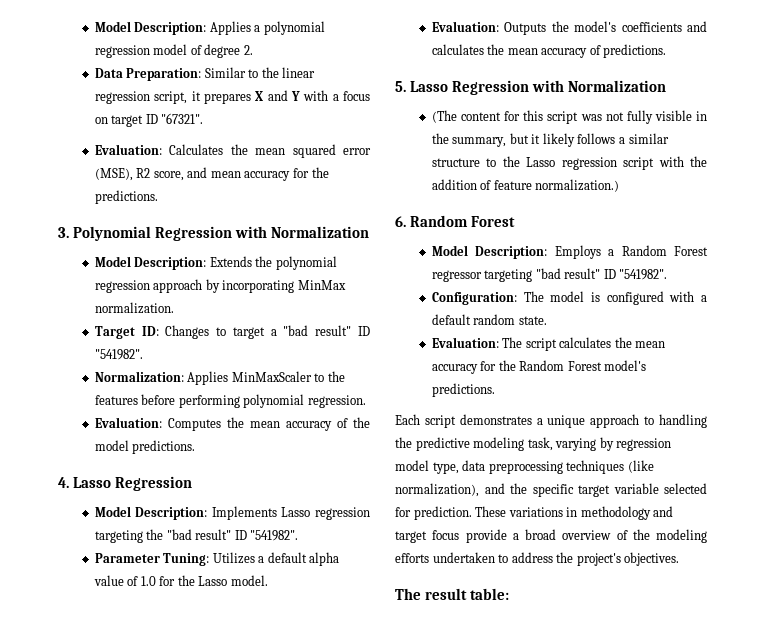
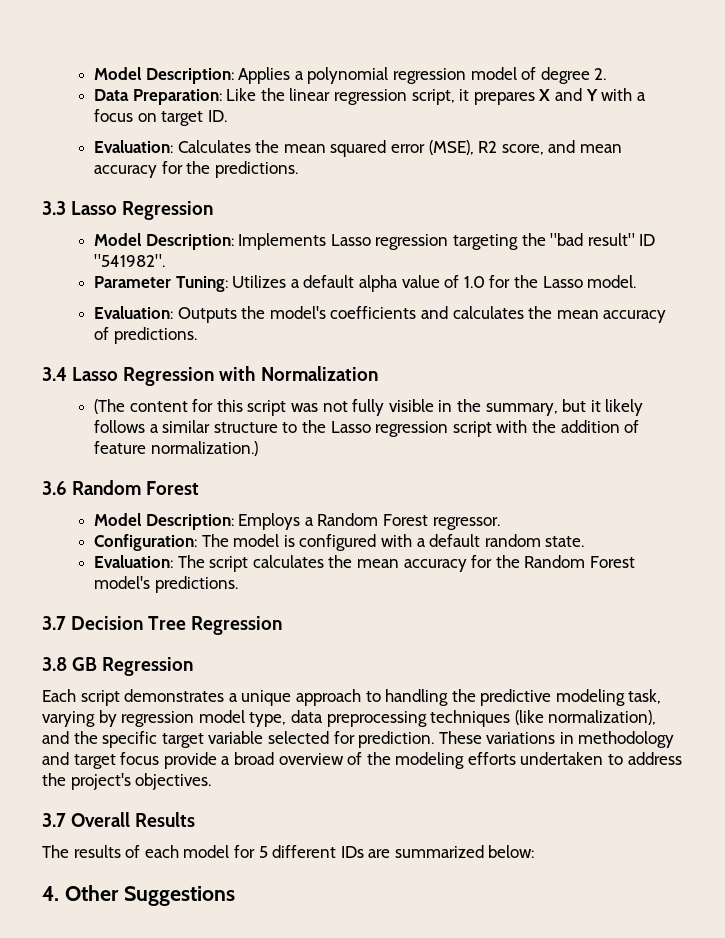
- Data Preparation: Similar to the linear regression script, it prepares X and Y with a focus on target ID "67321".
+ Data Preparation: Like the linear regression script, it prepares X and Y with a focus on target ID.
- 3. Polynomial Regression with Normalization
- Model Description: Extends the polynomial regression approach by incorporating MinMax normalization.
- Target ID: Changes to target a "bad result" ID "541982".
- Normalization: Applies MinMaxScaler to the features before performing polynomial regression.
- Evaluation: Computes the mean accuracy of the model predictions.
- 4. Lasso Regression
+ 3.3 Lasso Regression
- 5. Lasso Regression with Normalization
+ 3.4 Lasso Regression with Normalization
- 6. Random Forest
+ 3.6 Random Forest
- Model Description: Employs a Random Forest regressor targeting "bad result" ID "541982".
+ Model Description: Employs a Random Forest regressor.
+ 3.7 Decision Tree Regression
+ 3.8 GB Regression
- The result table:
+ 3.7 Overall Results
+ The results of each model for 5 different IDs are summarized below:
+ 4. Other Suggestions

